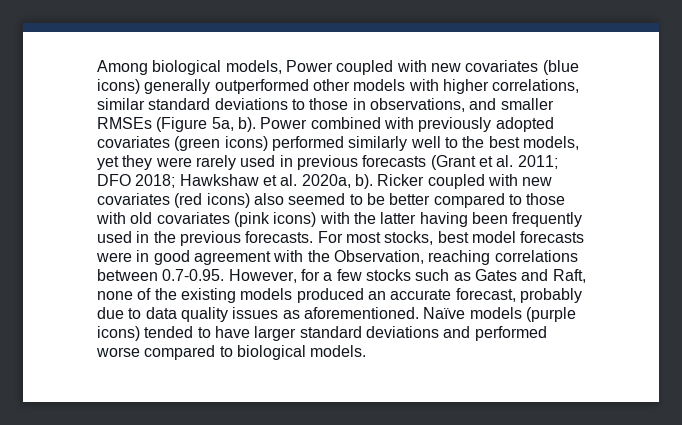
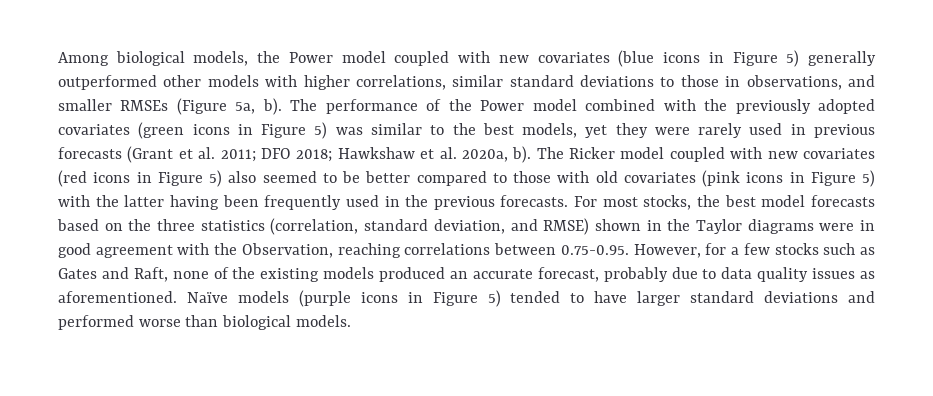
- Among biological models, Power coupled with new covariates (blue icons) generally outperformed other models with higher correlations, similar standard deviations to those in observations, and smaller RMSEs (Figure 5a, b).
+ Among biological models, the Power model coupled with new covariates (blue icons in Figure 5) generally outperformed other models with higher correlations, similar standard deviations to those in observations, and smaller RMSEs (Figure 5a, b).
- Power combined with previously adopted covariates (green icons) performed similarly well to the best models, yet they were rarely used in previous forecasts (Grant et al. 2011; DFO 2018; Hawkshaw et al. 2020a, b).
+ The performance of the Power model combined with the previously adopted covariates (green icons in Figure 5) was similar to the best models, yet they were rarely used in previous forecasts (Grant et al. 2011; DFO 2018; Hawkshaw et al. 2020a, b).
- Ricker coupled with new covariates (red icons) also seemed to be better compared to those with old covariates (pink icons) with the latter having been frequently used in the previous forecasts.
+ The Ricker model coupled with new covariates (red icons in Figure 5) also seemed to be better compared to those with old covariates (pink icons in Figure 5) with the latter having been frequently used in the previous forecasts.
- For most stocks, best model forecasts were in good agreement with the Observation, reaching correlations between 0.7-0.95. However, for a few stocks such as Gates and Raft, none of the existing models produced an accurate forecast, probably due to data quality issues as aforementioned.
+ For most stocks, the best model forecasts based on the three statistics (correlation, standard deviation, and RMSE) shown in the Taylor diagrams were in good agreement with the Observation, reaching correlations between 0.75-0.95. However, for a few stocks such as Gates and Raft, none of the existing models produced an accurate forecast, probably due to data quality issues as aforementioned.
- Naïve models (purple icons) tended to have larger standard deviations and performed worse compared to biological models.
+ Naïve models (purple icons in Figure 5) tended to have larger standard deviations and performed worse than biological models.

